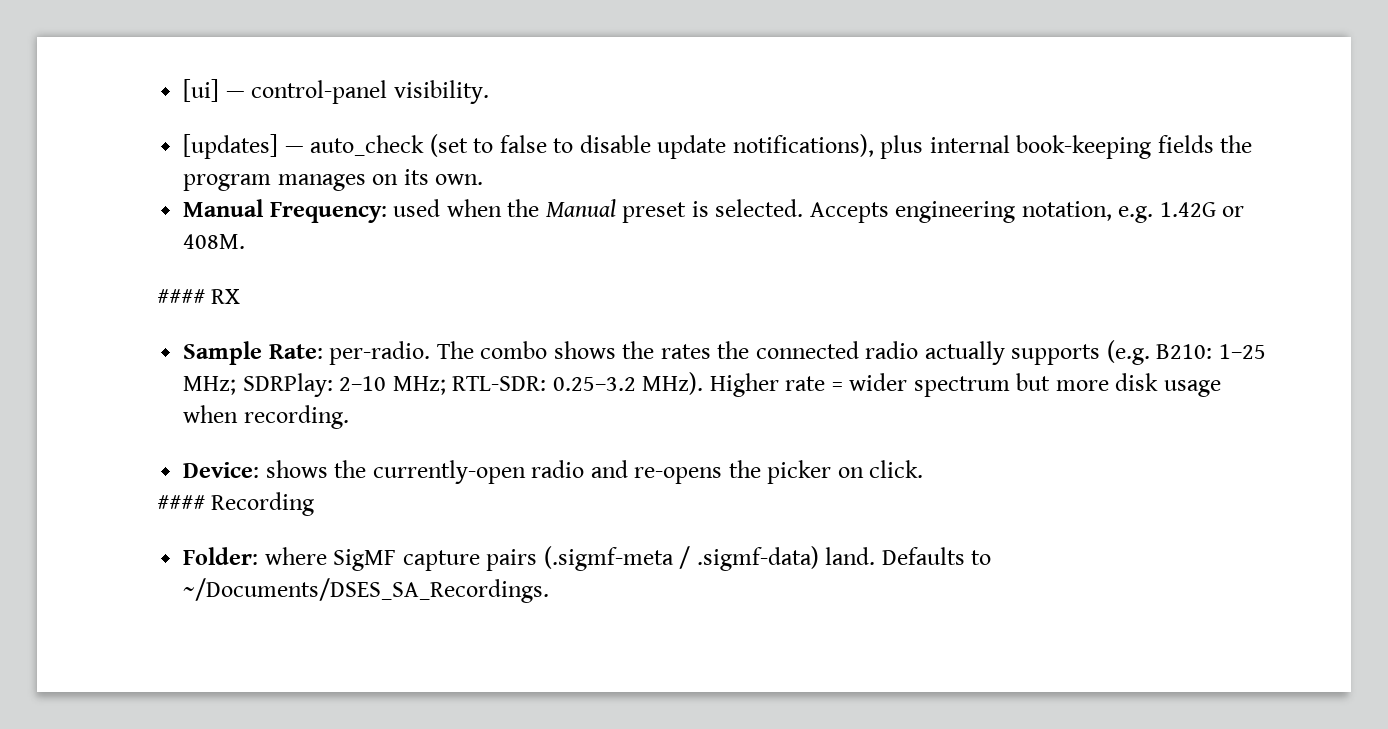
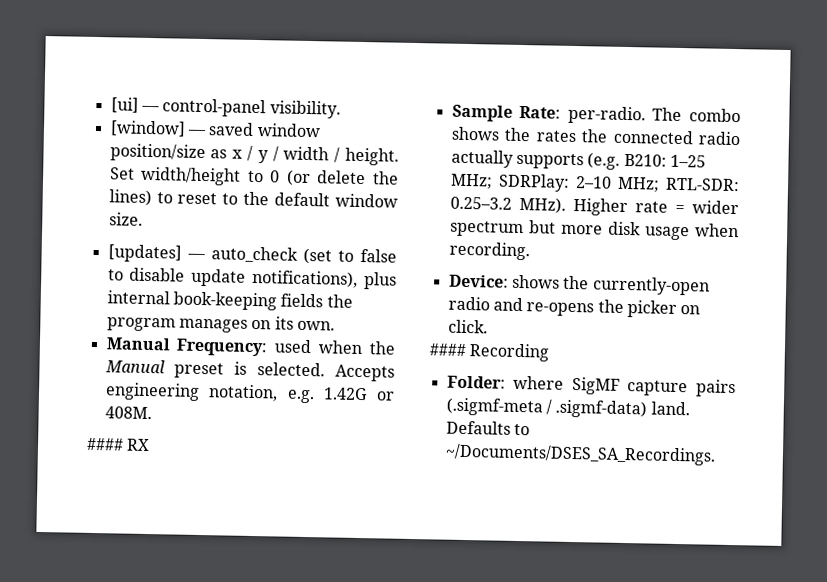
+ [window] — saved window position/size as x / y / width / height. Set width/height to 0 (or delete the lines) to reset to the default window size.

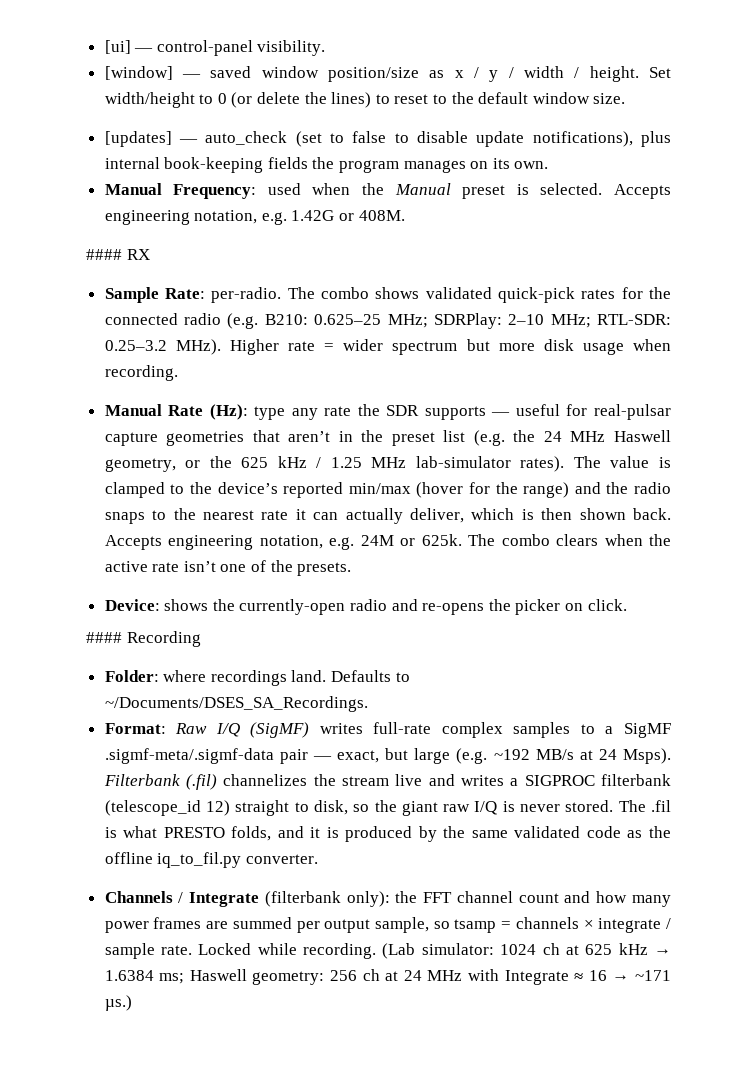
- The combo shows the rates the connected radio actually supports (e.g. B210: 1–25 MHz; SDRPlay: 2–10 MHz; RTL-SDR: 0.25–3.2 MHz).
+ The combo shows validated quick-pick rates for the connected radio (e.g. B210: 0.625–25 MHz; SDRPlay: 2–10 MHz; RTL-SDR: 0.25–3.2 MHz).
+ Manual Rate (Hz): type any rate the SDR supports — useful for real-pulsar capture geometries that aren’t in the preset list (e.g. the 24 MHz Haswell geometry, or the 625 kHz / 1.25 MHz lab-simulator rates). The value is clamped to the device’s reported min/max (hover for the range) and the radio snaps to the nearest rate it can actually deliver, which is then shown back. Accepts engineering notation, e.g. 24M or 625k. The combo clears when the active rate isn’t one of the presets.
- Folder: where SigMF capture pairs (.sigmf-meta / .sigmf-data) land. Defaults to ~/Documents/DSES_SA_Recordings.
+ Folder: where recordings land. Defaults to ~/Documents/DSES_SA_Recordings.
+ Format: Raw I/Q (SigMF) writes full-rate complex samples to a SigMF .sigmf-meta/.sigmf-data pair — exact, but large (e.g. ~192 MB/s at 24 Msps). Filterbank (.fil) channelizes the stream live and writes a SIGPROC filterbank (telescope_id 12) straight to disk, so the giant raw I/Q is never stored. The .fil is what PRESTO folds, and it is produced by the same validated code as the offline iq_to_fil.py converter.
+ Channels / Integrate (filterbank only): the FFT channel count and how many power frames are summed per output sample, so tsamp = channels × integrate / sample rate. Locked while recording. (Lab simulator: 1024 ch at 625 kHz → 1.6384 ms; Haswell geometry: 256 ch at 24 MHz with Integrate ≈ 16 → ~171 µs.)

